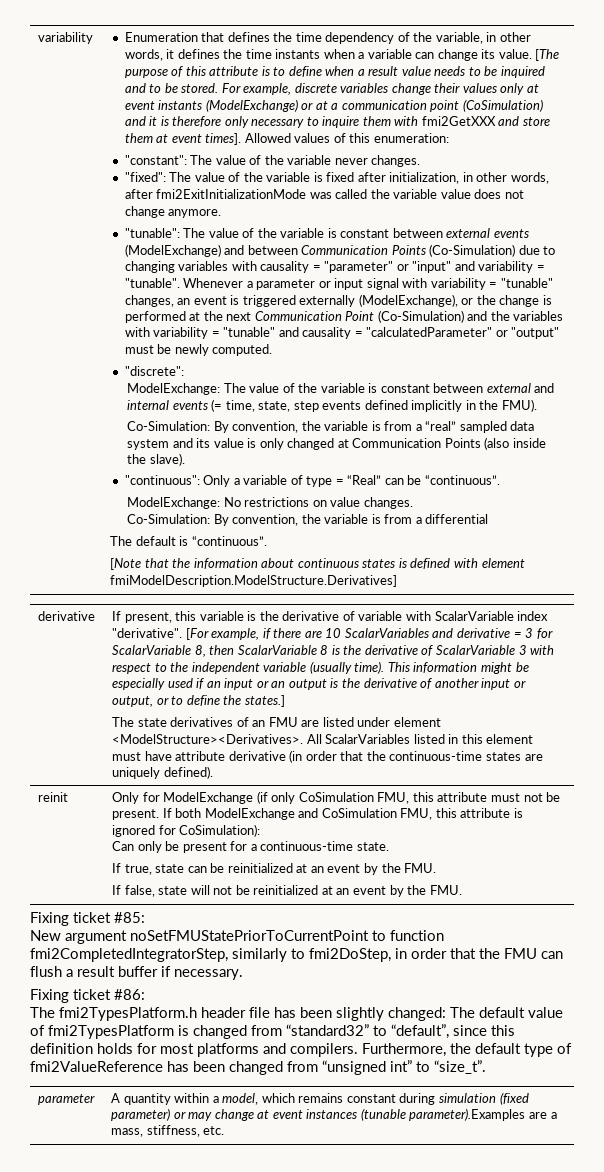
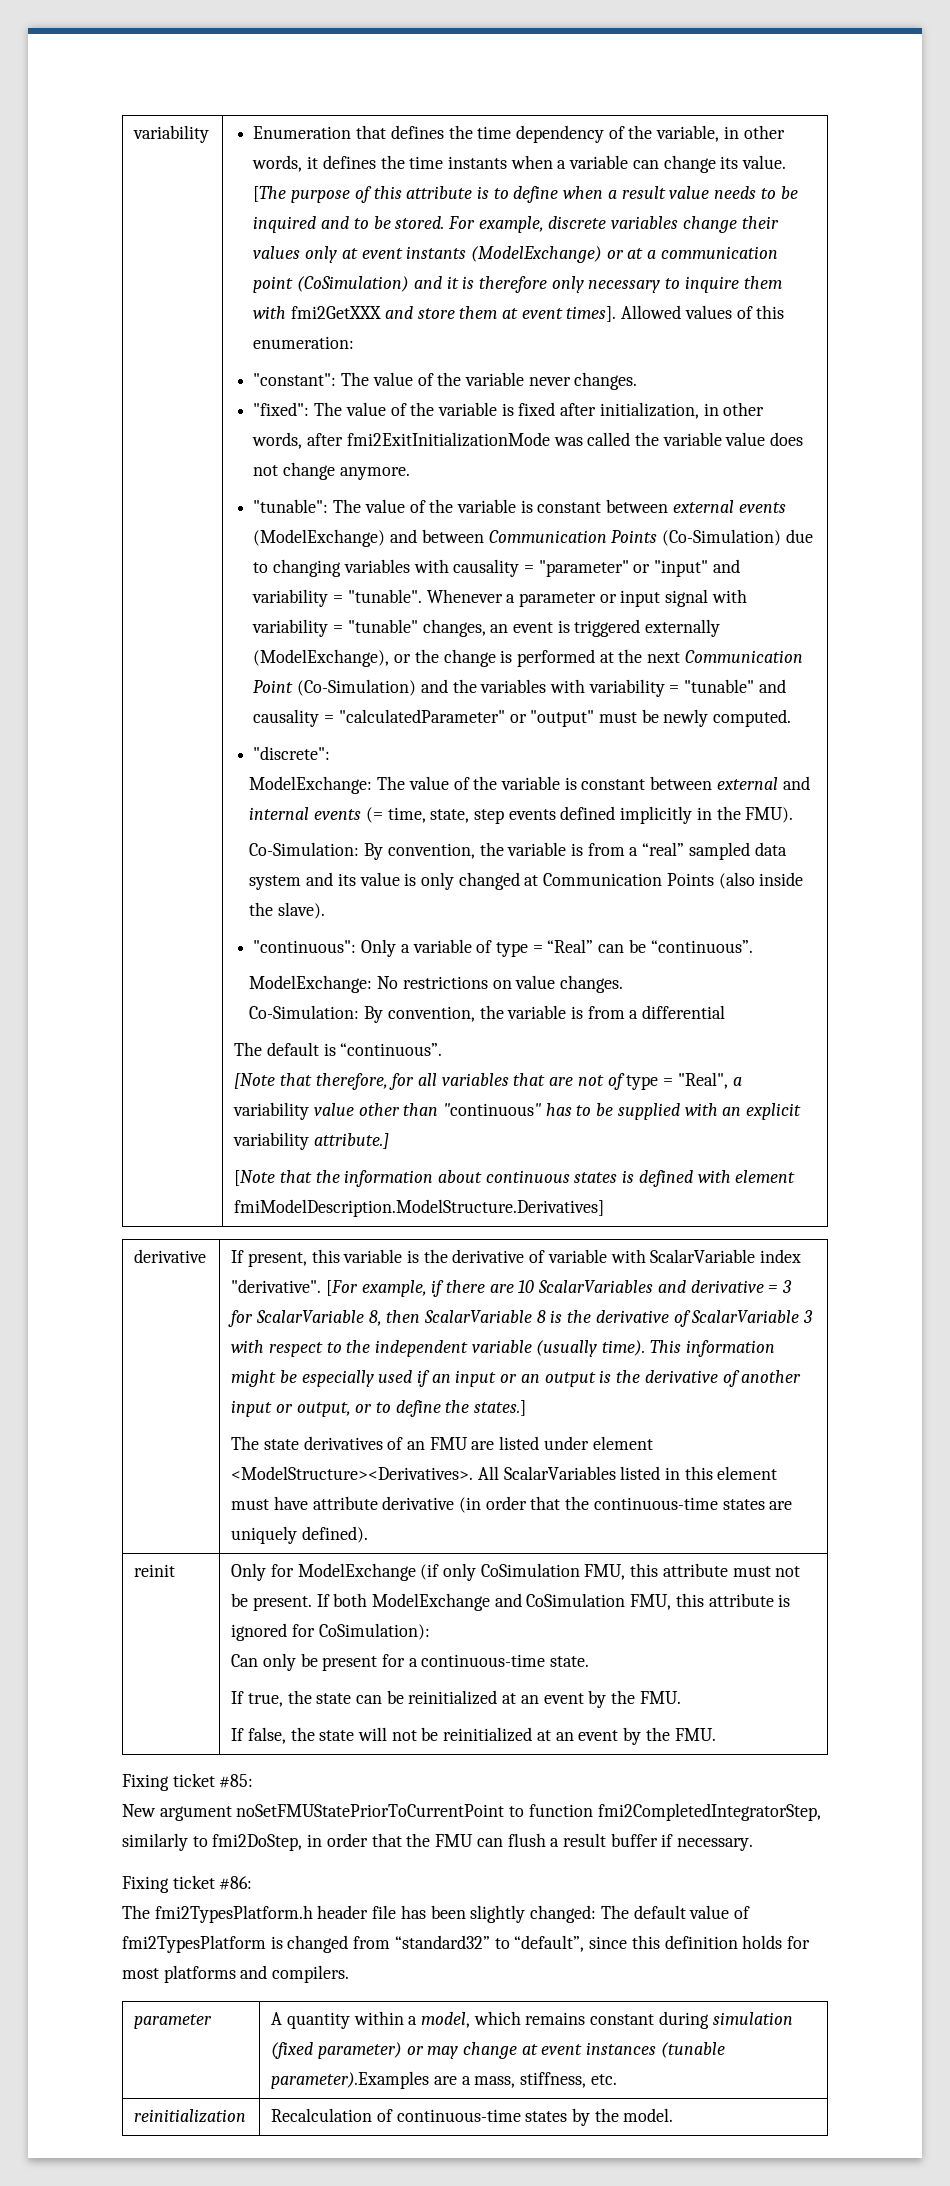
+ [Note that therefore, for all variables that are not of type = "Real", a variability value other than "continuous" has to be supplied with an explicit variability attribute.]
- If true, state can be reinitialized at an event by the FMU.
+ If true, the state can be reinitialized at an event by the FMU.
- If false, state will not be reinitialized at an event by the FMU.
+ If false, the state will not be reinitialized at an event by the FMU.
- Furthermore, the default type of fmi2ValueReference has been changed from “unsigned int” to “size_t”.
+ reinitialization | Recalculation of continuous-time states by the model.

